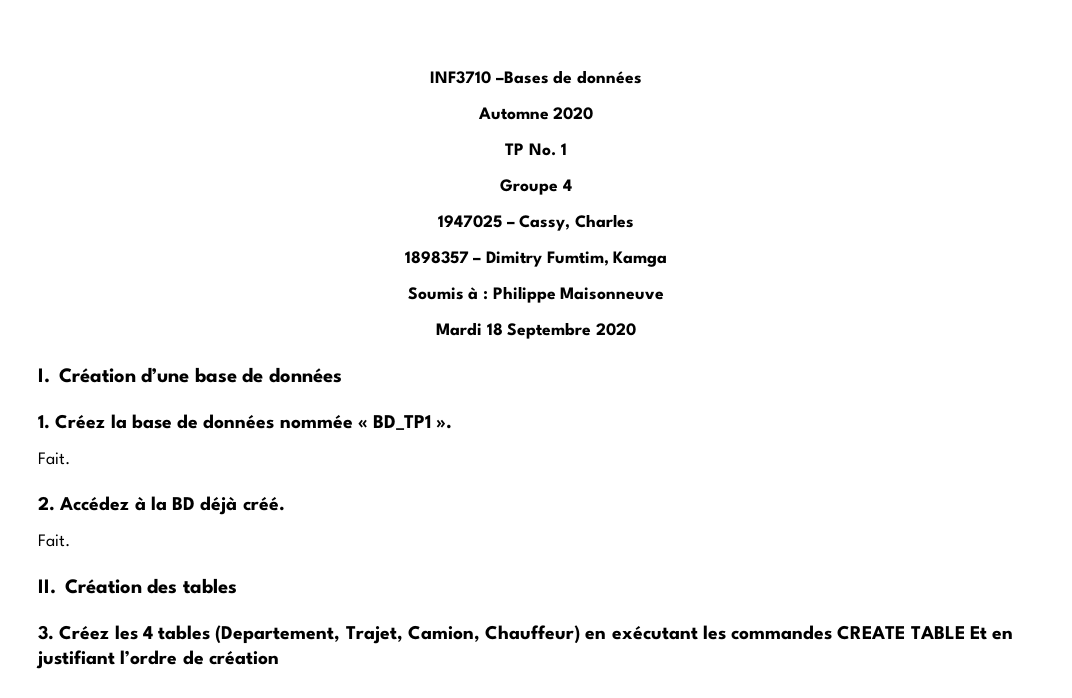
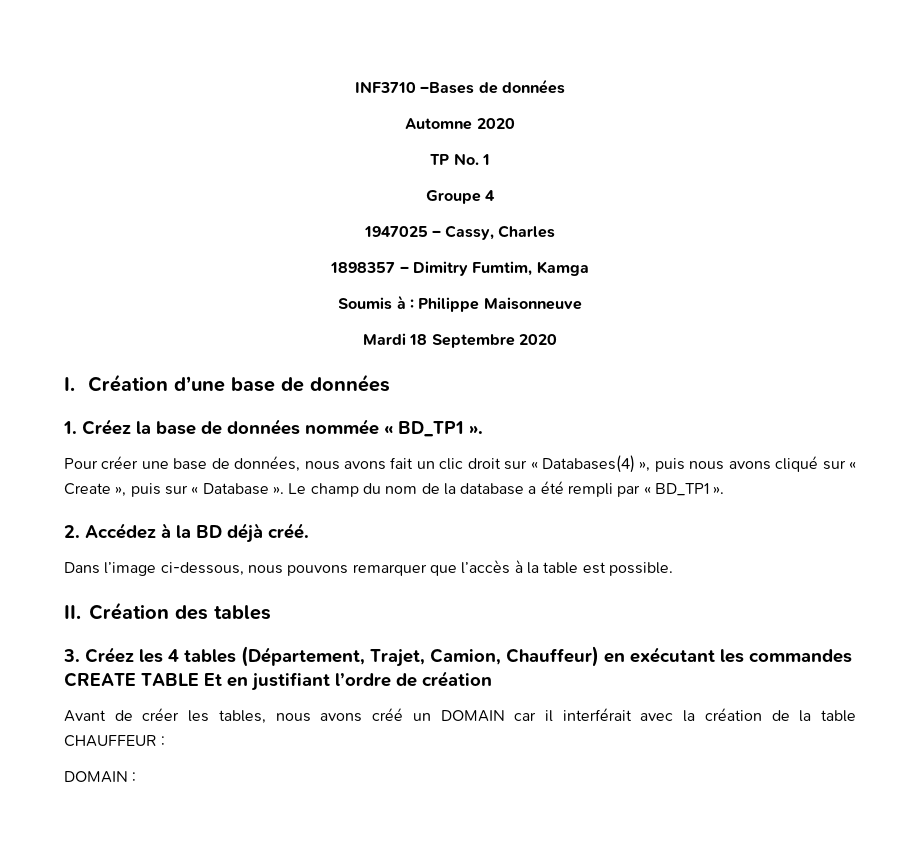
  1. Créez la base de données nommée « BD_TP1 ».
- Fait.
+ Pour créer une base de données, nous avons fait un clic droit sur « Databases(4) », puis nous avons cliqué sur « Create », puis sur « Database ». Le champ du nom de la database a été rempli par « BD_TP1 ».
  2. Accédez à la BD déjà créé.
- Fait.
+ Dans l’image ci-dessous, nous pouvons remarquer que l’accès à la table est possible.
- 3. Créez les 4 tables (Departement, Trajet, Camion, Chauffeur) en exécutant les commandes CREATE TABLE Et en justifiant l’ordre de création
+ 3. Créez les 4 tables (Département, Trajet, Camion, Chauffeur) en exécutant les commandes CREATE TABLE Et en justifiant l’ordre de création
+ Avant de créer les tables, nous avons créé un DOMAIN car il interférait avec la création de la table CHAUFFEUR :
+ DOMAIN :

